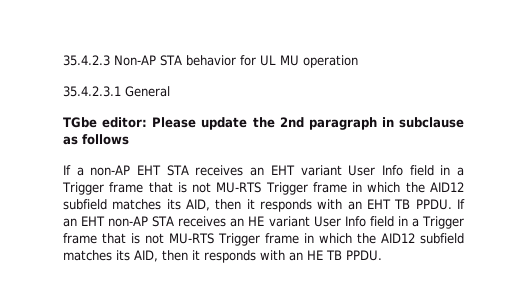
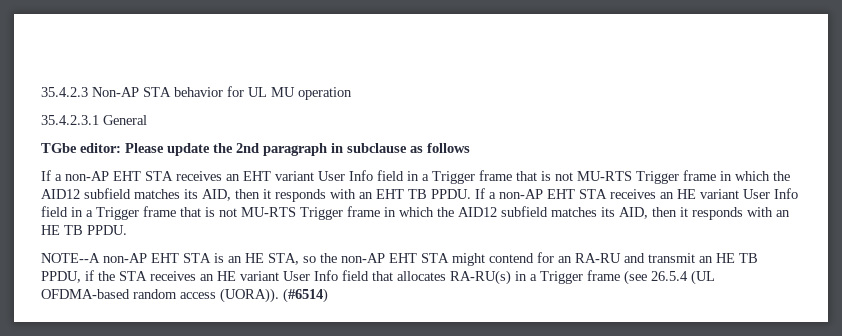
- If an EHT non-AP STA receives an HE variant User Info field in a Trigger frame that is not MU-RTS Trigger frame in which the AID12 subfield matches its AID, then it responds with an HE TB PPDU.
+ If a non-AP EHT STA receives an HE variant User Info field in a Trigger frame that is not MU-RTS Trigger frame in which the AID12 subfield matches its AID, then it responds with an HE TB PPDU.
+ NOTE--A non-AP EHT STA is an HE STA, so the non-AP EHT STA might contend for an RA-RU and transmit an HE TB PPDU, if the STA receives an HE variant User Info field that allocates RA-RU(s) in a Trigger frame (see 26.5.4 (UL OFDMA-based random access (UORA)). (#6514)

